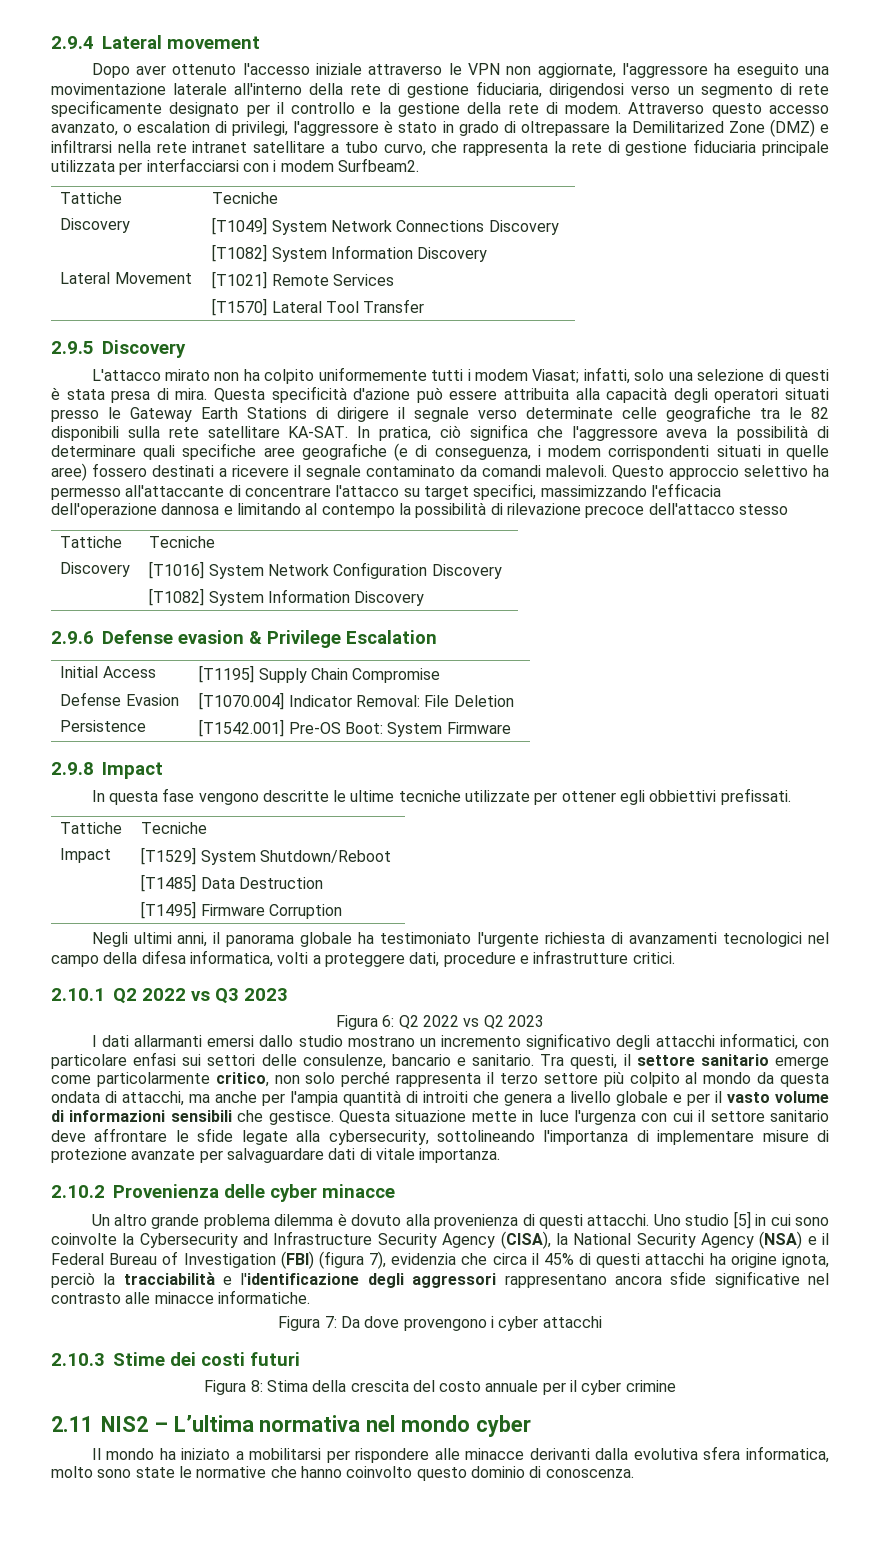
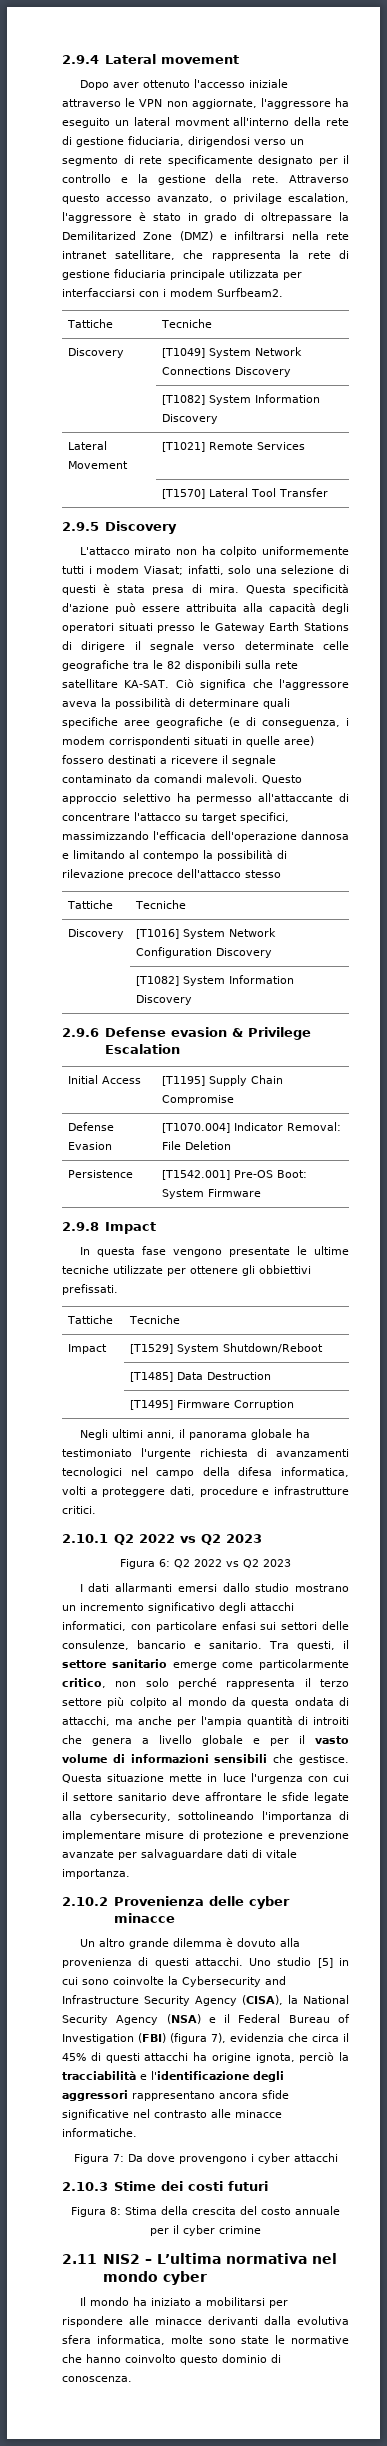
- Dopo aver ottenuto l'accesso iniziale attraverso le VPN non aggiornate, l'aggressore ha eseguito una movimentazione laterale all'interno della rete di gestione fiduciaria, dirigendosi verso un segmento di rete specificamente designato per il controllo e la gestione della rete di modem.
+ Dopo aver ottenuto l'accesso iniziale attraverso le VPN non aggiornate, l'aggressore ha eseguito un lateral movment all'interno della rete di gestione fiduciaria, dirigendosi verso un segmento di rete specificamente designato per il controllo e la gestione della rete.
- Attraverso questo accesso avanzato, o escalation di privilegi, l'aggressore è stato in grado di oltrepassare la Demilitarized Zone (DMZ) e infiltrarsi nella rete intranet satellitare a tubo curvo, che rappresenta la rete di gestione fiduciaria principale utilizzata per interfacciarsi con i modem Surfbeam2.
+ Attraverso questo accesso avanzato, o privilage escalation, l'aggressore è stato in grado di oltrepassare la Demilitarized Zone (DMZ) e infiltrarsi nella rete intranet satellitare, che rappresenta la rete di gestione fiduciaria principale utilizzata per interfacciarsi con i modem Surfbeam2.
- In pratica, ciò significa che l'aggressore aveva la possibilità di determinare quali specifiche aree geografiche (e di conseguenza, i modem corrispondenti situati in quelle aree) fossero destinati a ricevere il segnale contaminato da comandi malevoli.
+ Ciò significa che l'aggressore aveva la possibilità di determinare quali specifiche aree geografiche (e di conseguenza, i modem corrispondenti situati in quelle aree) fossero destinati a ricevere il segnale contaminato da comandi malevoli.
- In questa fase vengono descritte le ultime tecniche utilizzate per ottener egli obbiettivi prefissati.
+ In questa fase vengono presentate le ultime tecniche utilizzate per ottenere gli obbiettivi prefissati.
- 2.10.1 Q2 2022 vs Q3 2023
+ 2.10.1 Q2 2022 vs Q2 2023
- Questa situazione mette in luce l'urgenza con cui il settore sanitario deve affrontare le sfide legate alla cybersecurity, sottolineando l'importanza di implementare misure di protezione avanzate per salvaguardare dati di vitale importanza.
+ Questa situazione mette in luce l'urgenza con cui il settore sanitario deve affrontare le sfide legate alla cybersecurity, sottolineando l'importanza di implementare misure di protezione e prevenzione avanzate per salvaguardare dati di vitale importanza.
- Un altro grande problema dilemma è dovuto alla provenienza di questi attacchi.
+ Un altro grande dilemma è dovuto alla provenienza di questi attacchi.
- Il mondo ha iniziato a mobilitarsi per rispondere alle minacce derivanti dalla evolutiva sfera informatica, molto sono state le normative che hanno coinvolto questo dominio di conoscenza.
+ Il mondo ha iniziato a mobilitarsi per rispondere alle minacce derivanti dalla evolutiva sfera informatica, molte sono state le normative che hanno coinvolto questo dominio di conoscenza.

